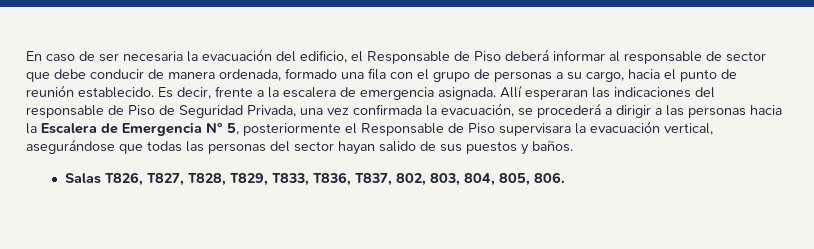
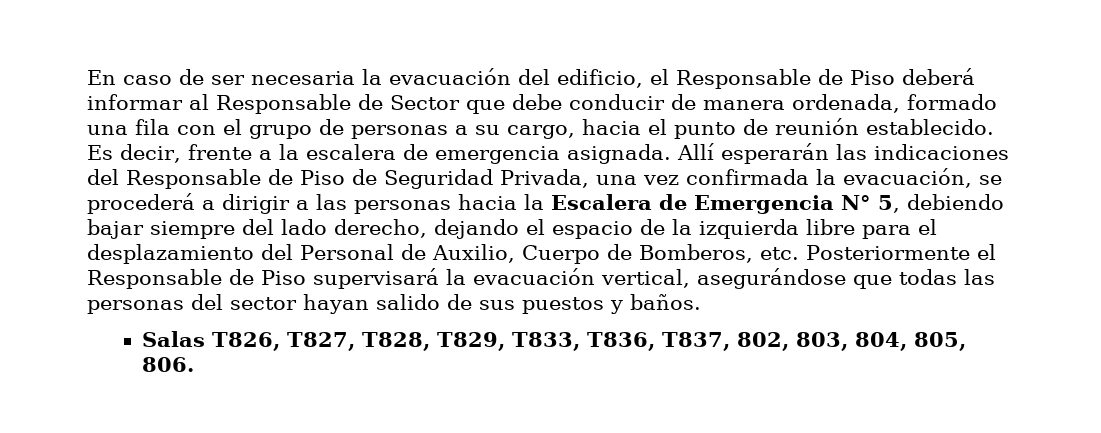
- En caso de ser necesaria la evacuación del edificio, el Responsable de Piso deberá informar al responsable de sector que debe conducir de manera ordenada, formado una fila con el grupo de personas a su cargo, hacia el punto de reunión establecido.
+ En caso de ser necesaria la evacuación del edificio, el Responsable de Piso deberá informar al Responsable de Sector que debe conducir de manera ordenada, formado una fila con el grupo de personas a su cargo, hacia el punto de reunión establecido.
- Allí esperaran las indicaciones del responsable de Piso de Seguridad Privada, una vez confirmada la evacuación, se procederá a dirigir a las personas hacia la Escalera de Emergencia N° 5, posteriormente el Responsable de Piso supervisara la evacuación vertical, asegurándose que todas las personas del sector hayan salido de sus puestos y baños.
+ Allí esperarán las indicaciones del Responsable de Piso de Seguridad Privada, una vez confirmada la evacuación, se procederá a dirigir a las personas hacia la Escalera de Emergencia N° 5, debiendo bajar siempre del lado derecho, dejando el espacio de la izquierda libre para el desplazamiento del Personal de Auxilio, Cuerpo de Bomberos, etc. Posteriormente el Responsable de Piso supervisará la evacuación vertical, asegurándose que todas las personas del sector hayan salido de sus puestos y baños.

